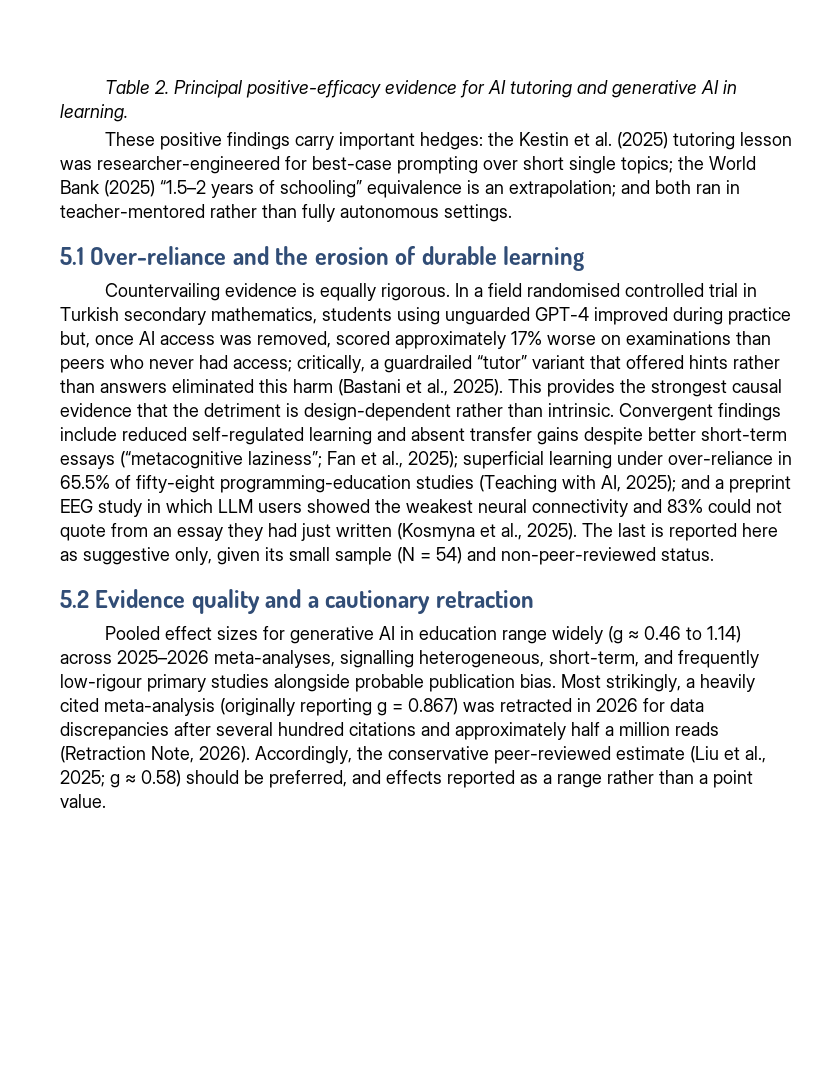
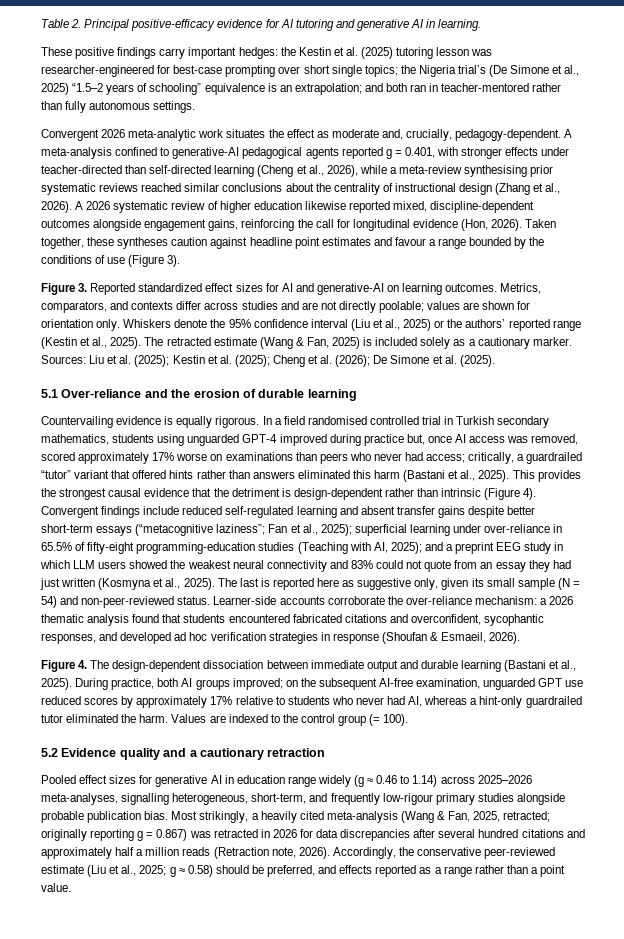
- These positive findings carry important hedges: the Kestin et al. (2025) tutoring lesson was researcher-engineered for best-case prompting over short single topics; the World Bank (2025) “1.5–2 years of schooling” equivalence is an extrapolation; and both ran in teacher-mentored rather than fully autonomous settings.
+ These positive findings carry important hedges: the Kestin et al. (2025) tutoring lesson was researcher-engineered for best-case prompting over short single topics; the Nigeria trial’s (De Simone et al., 2025) “1.5–2 years of schooling” equivalence is an extrapolation; and both ran in teacher-mentored rather than fully autonomous settings.
+ Convergent 2026 meta-analytic work situates the effect as moderate and, crucially, pedagogy-dependent. A meta-analysis confined to generative-AI pedagogical agents reported g = 0.401, with stronger effects under teacher-directed than self-directed learning (Cheng et al., 2026), while a meta-review synthesising prior systematic reviews reached similar conclusions about the centrality of instructional design (Zhang et al., 2026). A 2026 systematic review of higher education likewise reported mixed, discipline-dependent outcomes alongside engagement gains, reinforcing the call for longitudinal evidence (Hon, 2026). Taken together, these syntheses caution against headline point estimates and favour a range bounded by the conditions of use (Figure 3).
+ Figure 3. Reported standardized effect sizes for AI and generative-AI on learning outcomes. Metrics, comparators, and contexts differ across studies and are not directly poolable; values are shown for orientation only. Whiskers denote the 95% confidence interval (Liu et al., 2025) or the authors’ reported range (Kestin et al., 2025). The retracted estimate (Wang & Fan, 2025) is included solely as a cautionary marker. Sources: Liu et al. (2025); Kestin et al. (2025); Cheng et al. (2026); De Simone et al. (2025).
- This provides the strongest causal evidence that the detriment is design-dependent rather than intrinsic.
+ This provides the strongest causal evidence that the detriment is design-dependent rather than intrinsic (Figure 4).
+ Learner-side accounts corroborate the over-reliance mechanism: a 2026 thematic analysis found that students encountered fabricated citations and overconfident, sycophantic responses, and developed ad hoc verification strategies in response (Shoufan & Esmaeil, 2026).
+ Figure 4. The design-dependent dissociation between immediate output and durable learning (Bastani et al., 2025). During practice, both AI groups improved; on the subsequent AI-free examination, unguarded GPT use reduced scores by approximately 17% relative to students who never had AI, whereas a hint-only guardrailed tutor eliminated the harm. Values are indexed to the control group (= 100).
- Most strikingly, a heavily cited meta-analysis (originally reporting g = 0.867) was retracted in 2026 for data discrepancies after several hundred citations and approximately half a million reads (Retraction Note, 2026).
+ Most strikingly, a heavily cited meta-analysis (Wang & Fan, 2025, retracted; originally reporting g = 0.867) was retracted in 2026 for data discrepancies after several hundred citations and approximately half a million reads (Retraction note, 2026).

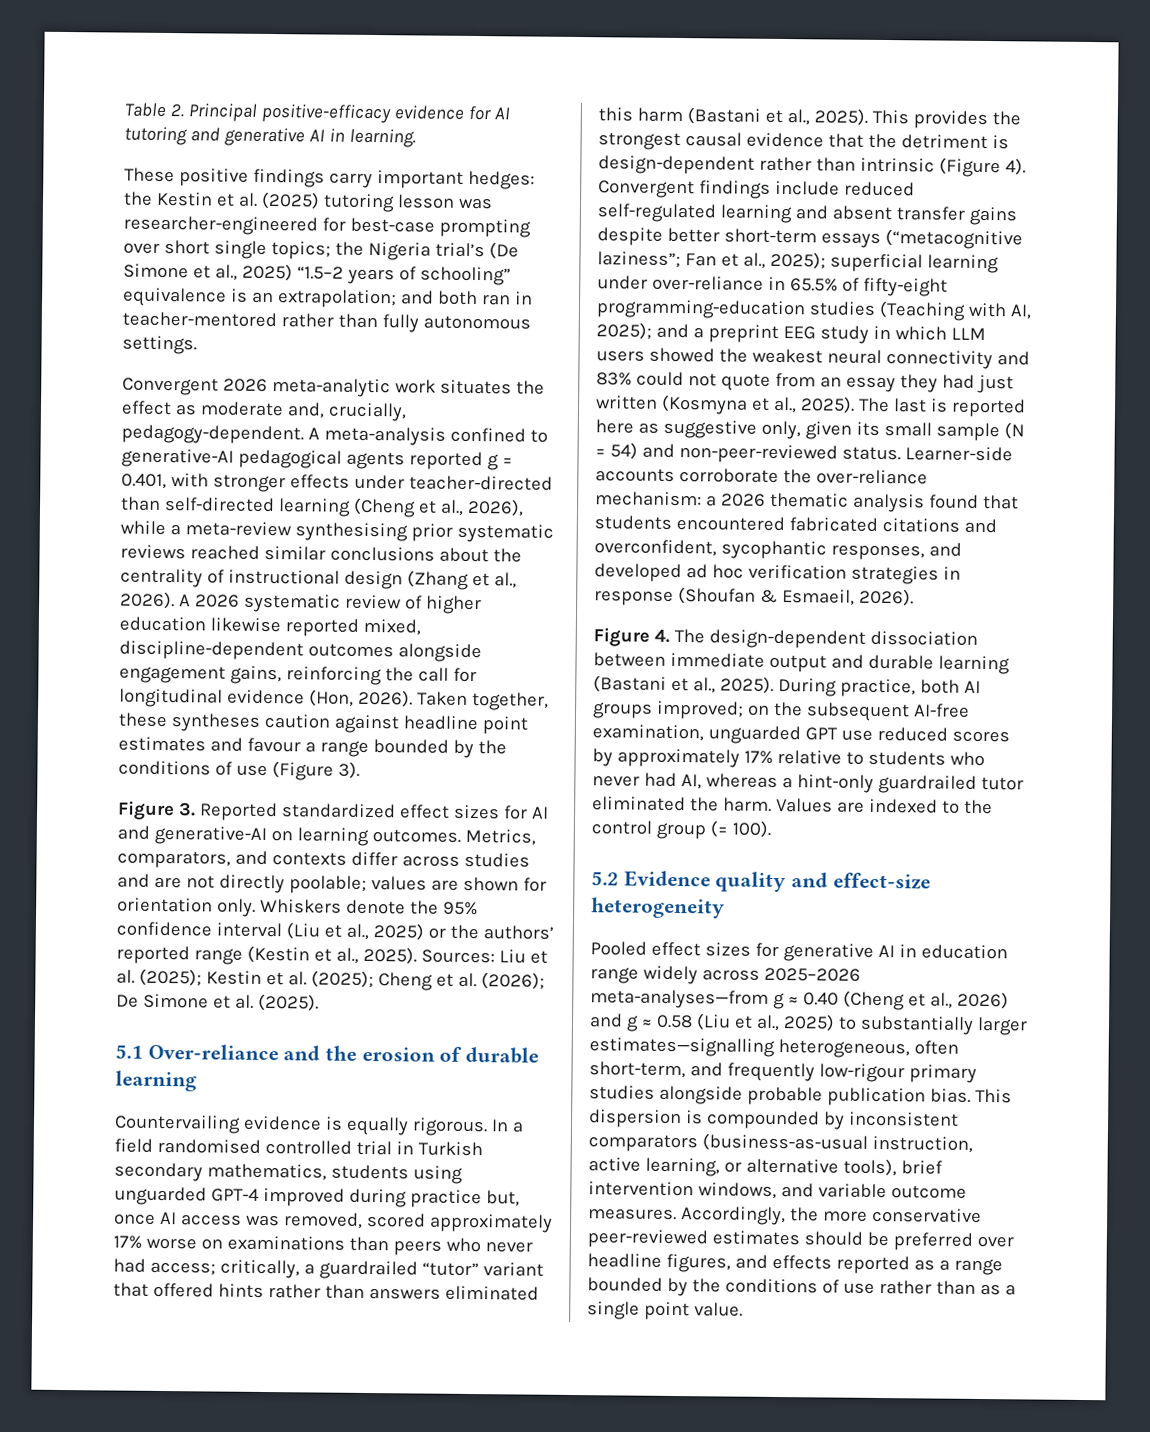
- The retracted estimate (Wang & Fan, 2025) is included solely as a cautionary marker.
- 5.2 Evidence quality and a cautionary retraction
+ 5.2 Evidence quality and effect-size heterogeneity
- Pooled effect sizes for generative AI in education range widely (g ≈ 0.46 to 1.14) across 2025–2026 meta-analyses, signalling heterogeneous, short-term, and frequently low-rigour primary studies alongside probable publication bias.
+ Pooled effect sizes for generative AI in education range widely across 2025–2026 meta-analyses—from g ≈ 0.40 (Cheng et al., 2026) and g ≈ 0.58 (Liu et al., 2025) to substantially larger estimates—signalling heterogeneous, often short-term, and frequently low-rigour primary studies alongside probable publication bias.
- Most strikingly, a heavily cited meta-analysis (Wang & Fan, 2025, retracted; originally reporting g = 0.867) was retracted in 2026 for data discrepancies after several hundred citations and approximately half a million reads (Retraction note, 2026).
+ This dispersion is compounded by inconsistent comparators (business-as-usual instruction, active learning, or alternative tools), brief intervention windows, and variable outcome measures.
- Accordingly, the conservative peer-reviewed estimate (Liu et al., 2025; g ≈ 0.58) should be preferred, and effects reported as a range rather than a point value.
+ Accordingly, the more conservative peer-reviewed estimates should be preferred over headline figures, and effects reported as a range bounded by the conditions of use rather than as a single point value.

